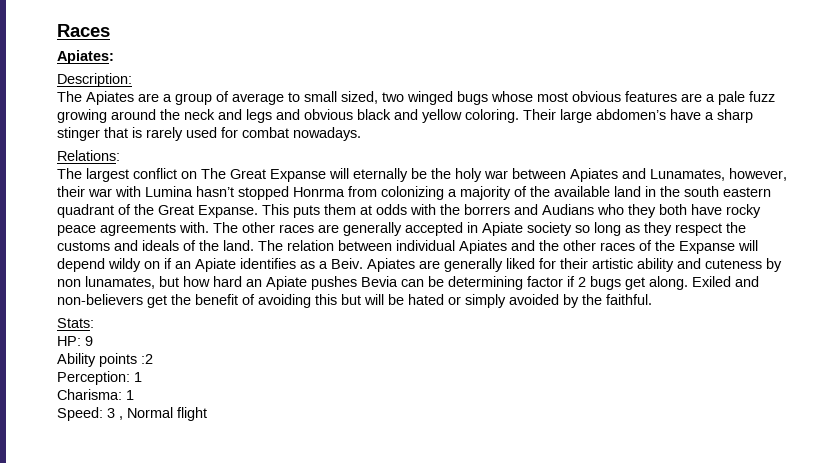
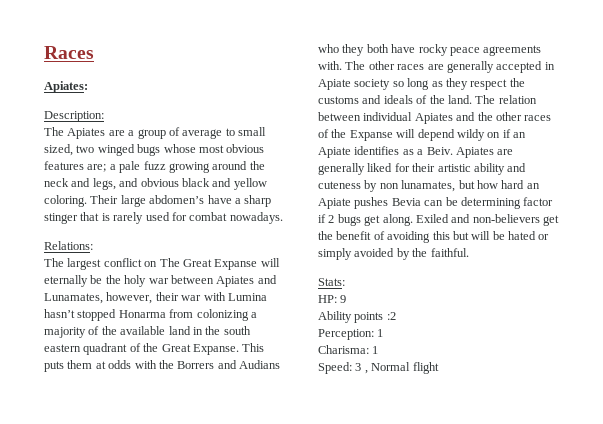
- The Apiates are a group of average to small sized, two winged bugs whose most obvious features are a pale fuzz growing around the neck and legs and obvious black and yellow coloring.
+ The Apiates are a group of average to small sized, two winged bugs whose most obvious features are; a pale fuzz growing around the neck and legs, and obvious black and yellow coloring.
- The largest conflict on The Great Expanse will eternally be the holy war between Apiates and Lunamates, however, their war with Lumina hasn’t stopped Honrma from colonizing a majority of the available land in the south eastern quadrant of the Great Expanse.
+ The largest conflict on The Great Expanse will eternally be the holy war between Apiates and Lunamates, however, their war with Lumina hasn’t stopped Honarma from colonizing a majority of the available land in the south eastern quadrant of the Great Expanse.
- This puts them at odds with the borrers and Audians who they both have rocky peace agreements with.
+ This puts them at odds with the Borrers and Audians who they both have rocky peace agreements with.

